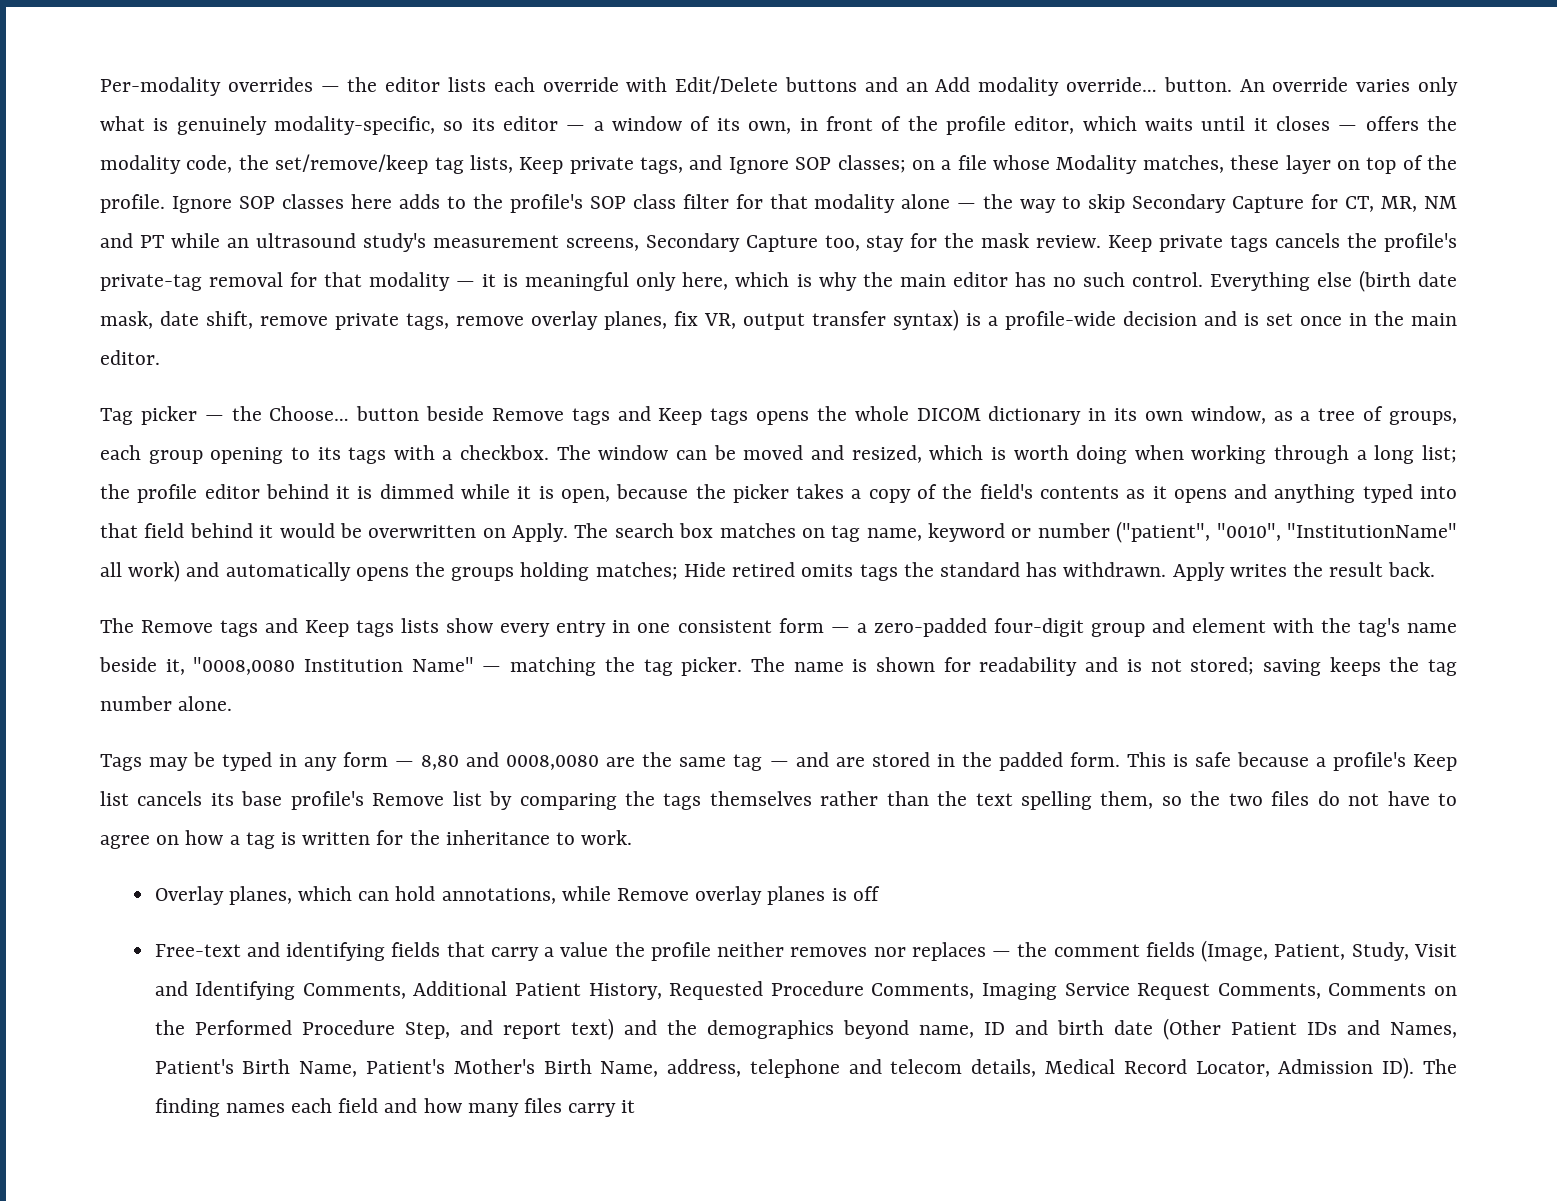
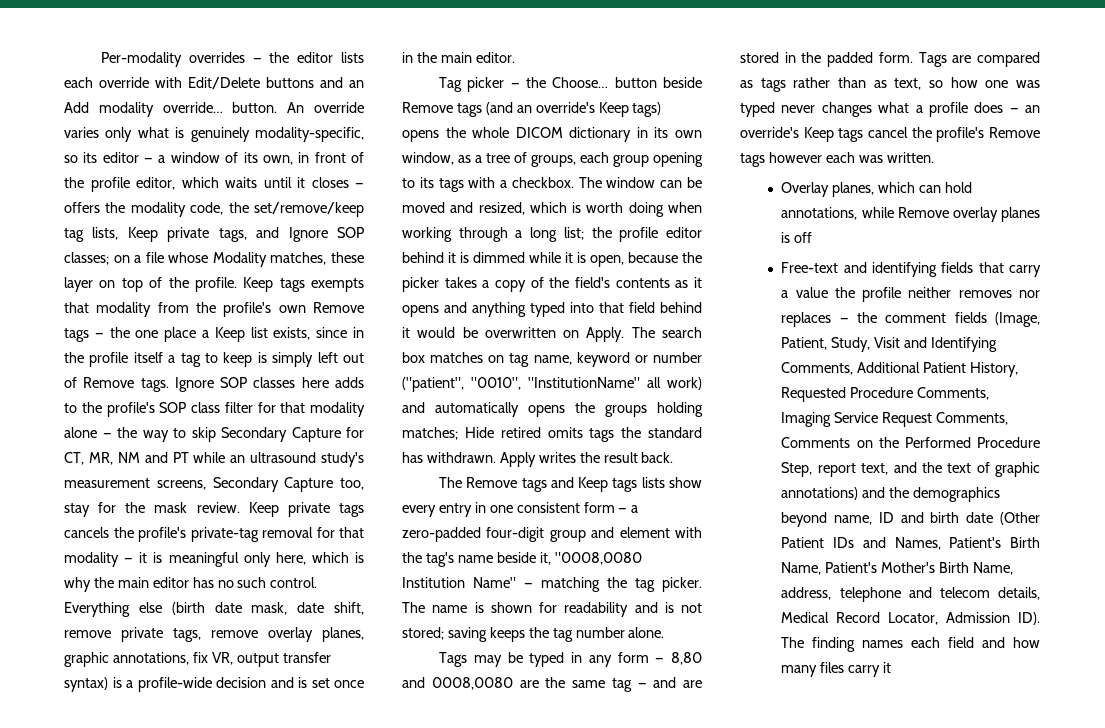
+ Keep tags exempts that modality from the profile's own Remove tags — the one place a Keep list exists, since in the profile itself a tag to keep is simply left out of Remove tags.
- Everything else (birth date mask, date shift, remove private tags, remove overlay planes, fix VR, output transfer syntax) is a profile-wide decision and is set once in the main editor.
+ Everything else (birth date mask, date shift, remove private tags, remove overlay planes, graphic annotations, fix VR, output transfer syntax) is a profile-wide decision and is set once in the main editor.
- Tag picker — the Choose… button beside Remove tags and Keep tags opens the whole DICOM dictionary in its own window, as a tree of groups, each group opening to its tags with a checkbox.
+ Tag picker — the Choose… button beside Remove tags (and an override's Keep tags) opens the whole DICOM dictionary in its own window, as a tree of groups, each group opening to its tags with a checkbox.
- This is safe because a profile's Keep list cancels its base profile's Remove list by comparing the tags themselves rather than the text spelling them, so the two files do not have to agree on how a tag is written for the inheritance to work.
+ Tags are compared as tags rather than as text, so how one was typed never changes what a profile does — an override's Keep tags cancel the profile's Remove tags however each was written.
- Free-text and identifying fields that carry a value the profile neither removes nor replaces — the comment fields (Image, Patient, Study, Visit and Identifying Comments, Additional Patient History, Requested Procedure Comments, Imaging Service Request Comments, Comments on the Performed Procedure Step, and report text) and the demographics beyond name, ID and birth date (Other Patient IDs and Names, Patient's Birth Name, Patient's Mother's Birth Name, address, telephone and telecom details, Medical Record Locator, Admission ID). The finding names each field and how many files carry it
+ Free-text and identifying fields that carry a value the profile neither removes nor replaces — the comment fields (Image, Patient, Study, Visit and Identifying Comments, Additional Patient History, Requested Procedure Comments, Imaging Service Request Comments, Comments on the Performed Procedure Step, report text, and the text of graphic annotations) and the demographics beyond name, ID and birth date (Other Patient IDs and Names, Patient's Birth Name, Patient's Mother's Birth Name, address, telephone and telecom details, Medical Record Locator, Admission ID). The finding names each field and how many files carry it

